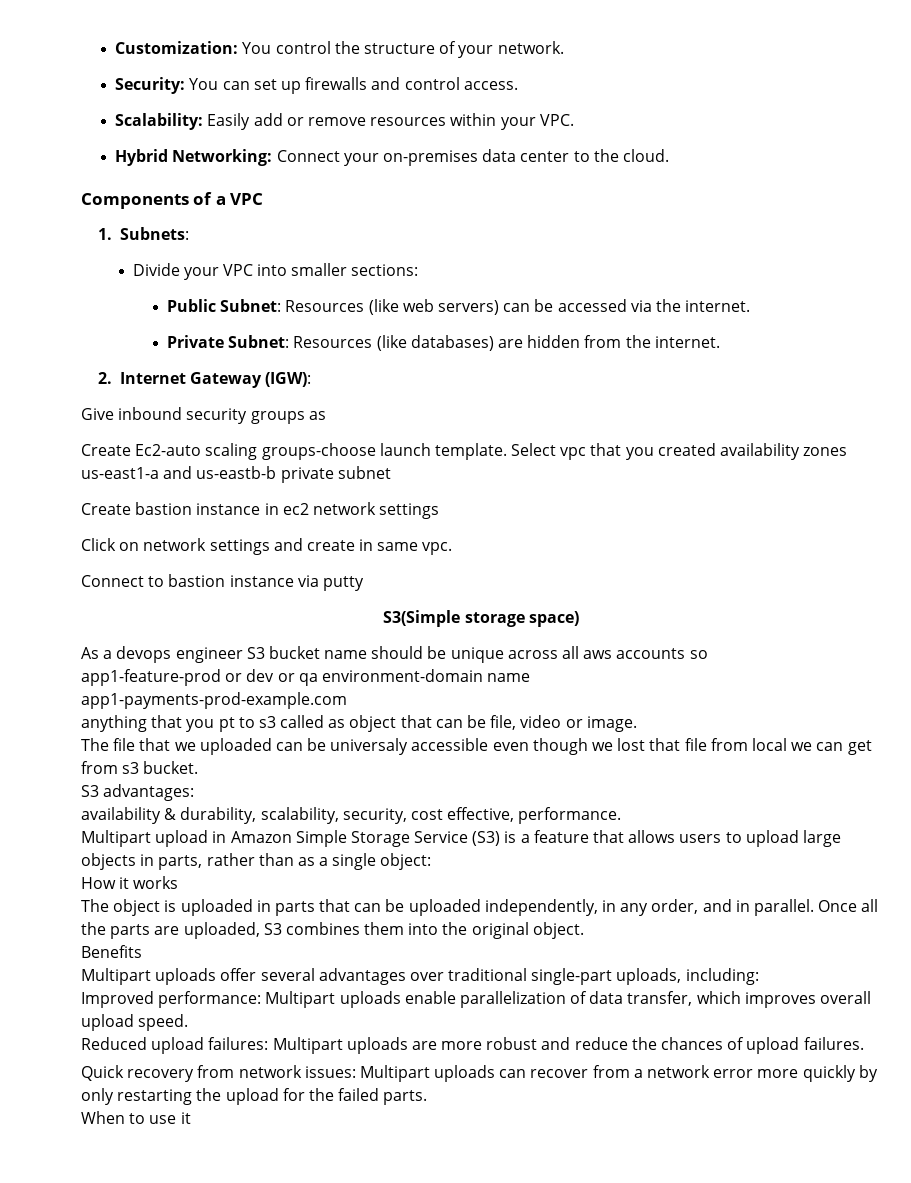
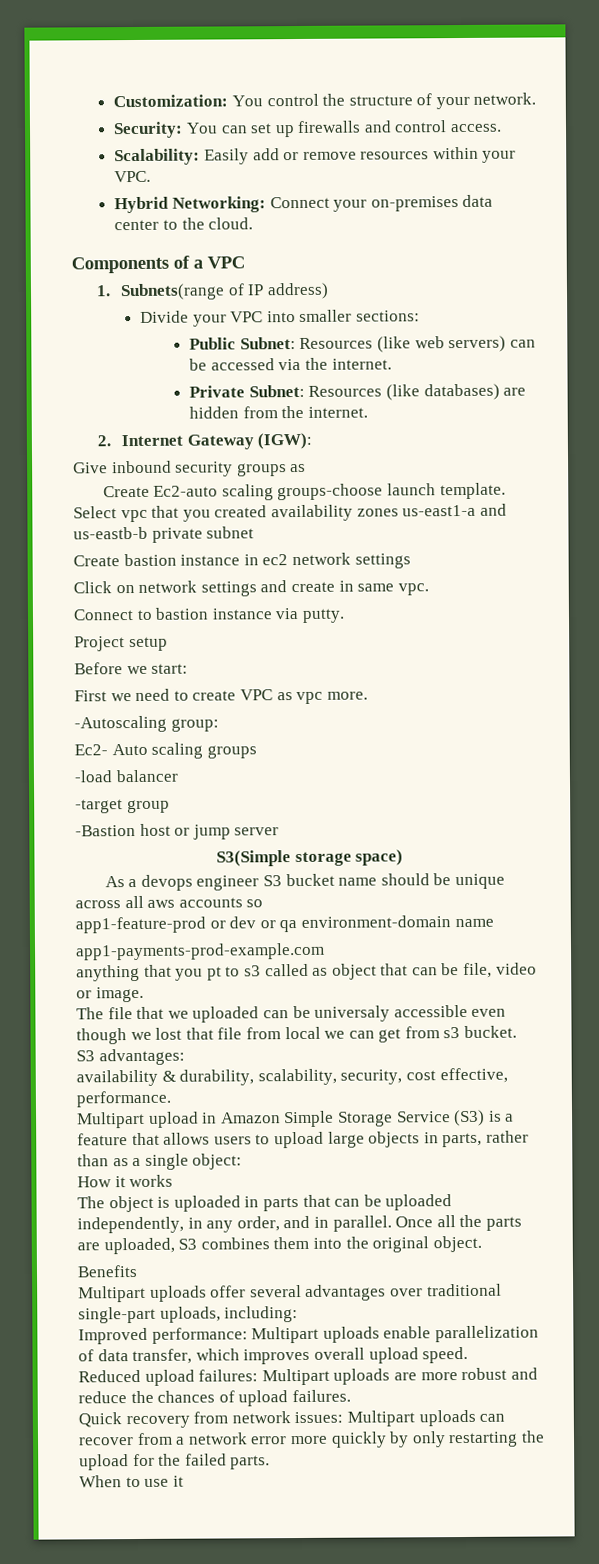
- 1. Subnets:
+ 1. Subnets(range of IP address)
- Connect to bastion instance via putty
+ Connect to bastion instance via putty.
+ Project setup
+ Before we start:
+ First we need to create VPC as vpc more.
+ -Autoscaling group:
+ Ec2- Auto scaling groups
+ -load balancer
+ -target group
+ -Bastion host or jump server

